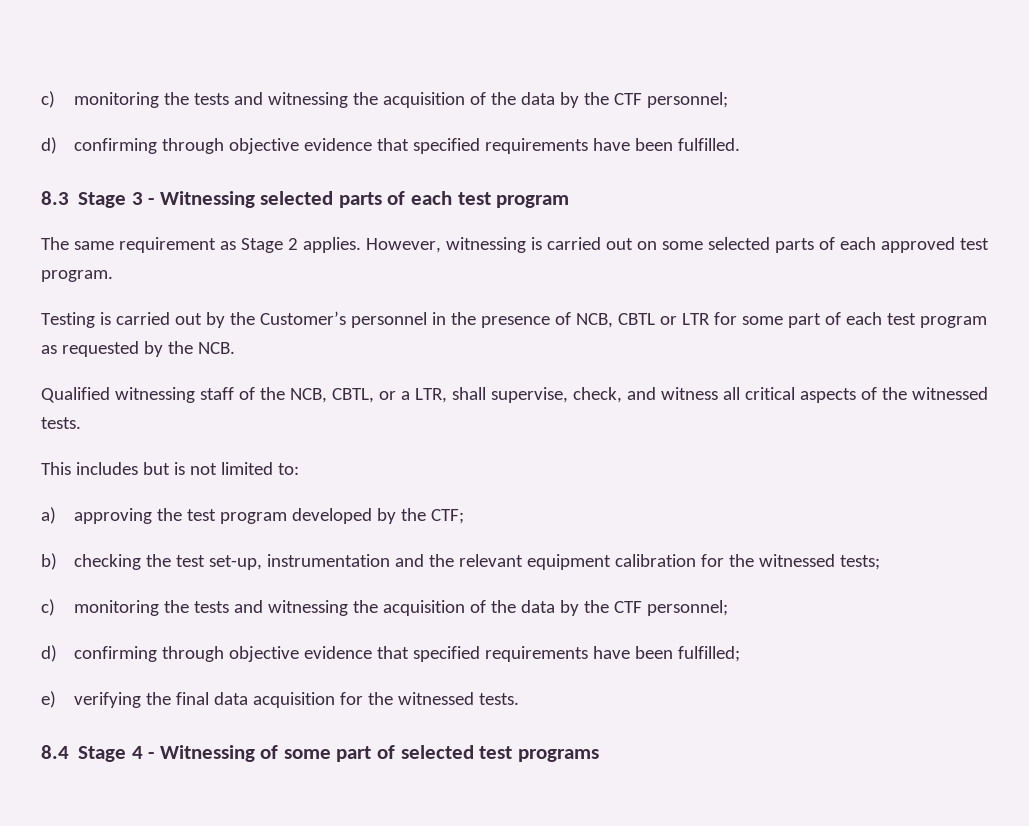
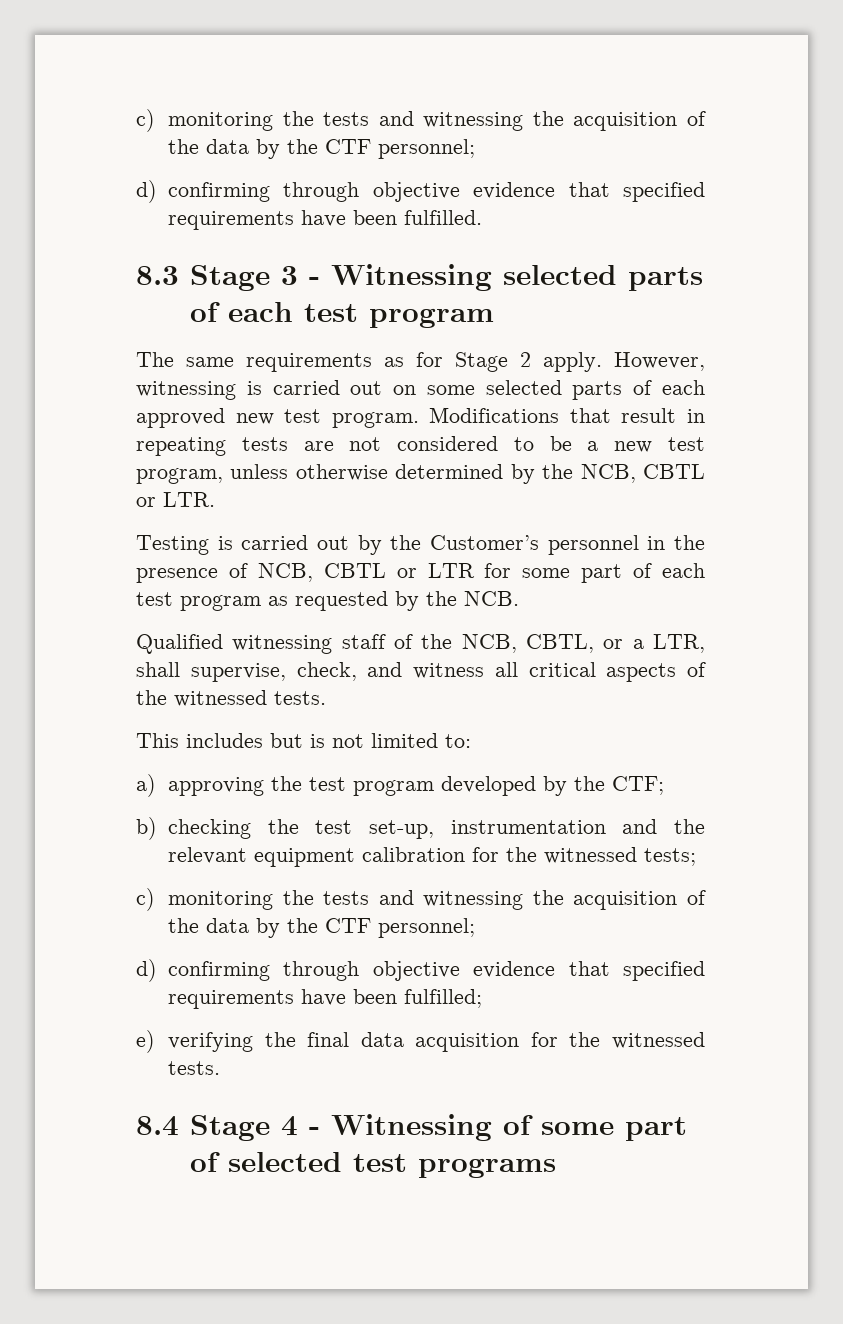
- The same requirement as Stage 2 applies.
+ The same requirements as for Stage 2 apply.
- However, witnessing is carried out on some selected parts of each approved test program.
+ However, witnessing is carried out on some selected parts of each approved new test program. Modifications that result in repeating tests are not considered to be a new test program, unless otherwise determined by the NCB, CBTL or LTR.

